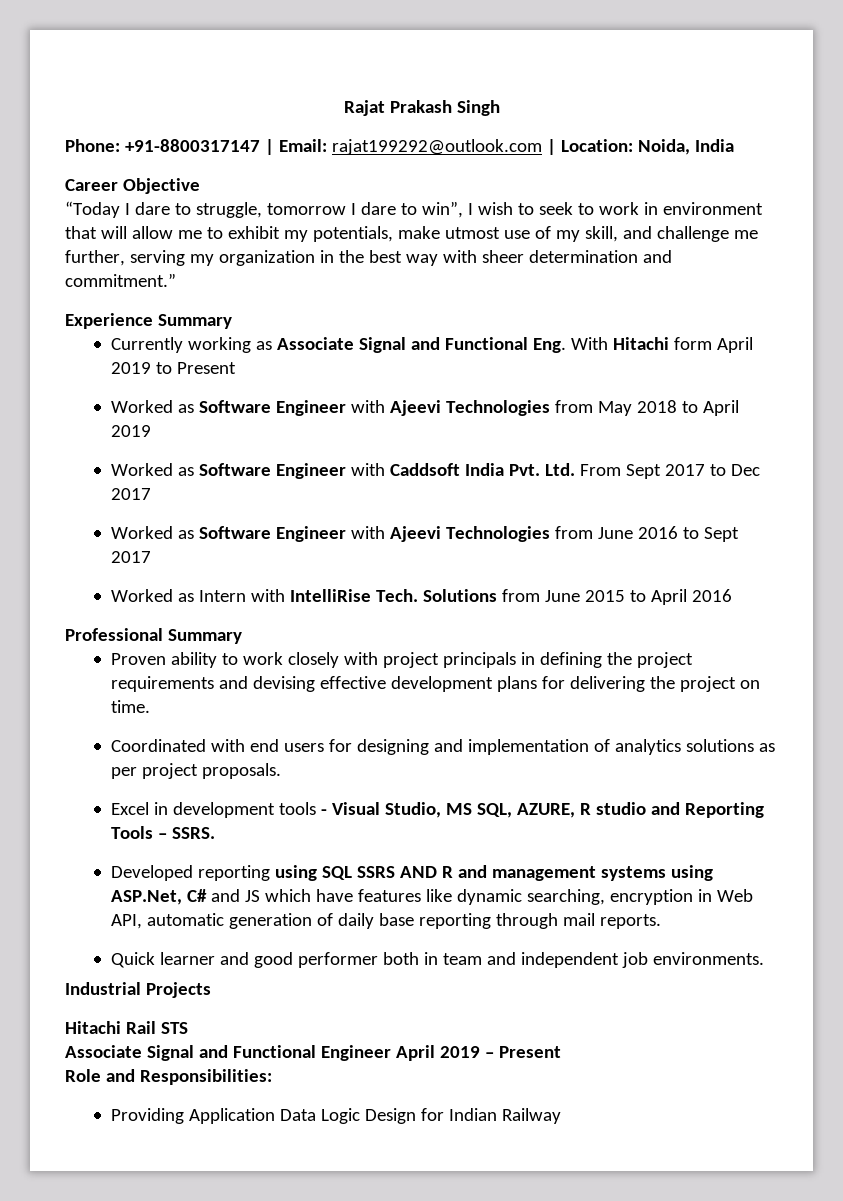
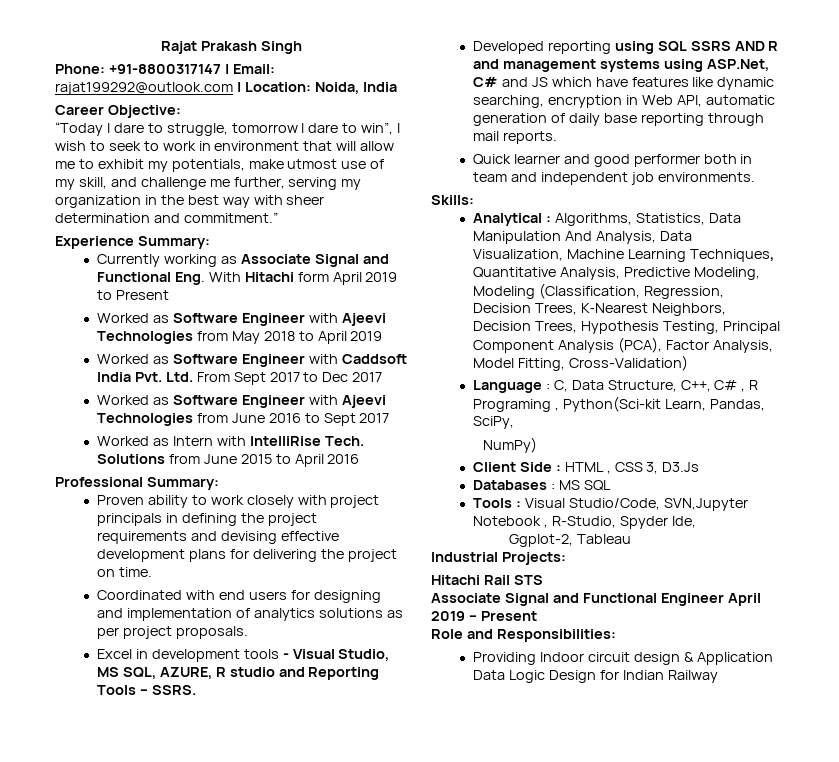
- Career Objective
+ Career Objective:
- Experience Summary
+ Experience Summary:
- Professional Summary
+ Professional Summary:
+ Skills:
+ Analytical : Algorithms, Statistics, Data Manipulation And Analysis, Data Visualization, Machine Learning Techniques, Quantitative Analysis, Predictive Modeling, Modeling (Classification, Regression, Decision Trees, K‐Nearest Neighbors, Decision Trees, Hypothesis Testing, Principal Component Analysis (PCA), Factor Analysis, Model Fitting, Cross-Validation)
+ Language : C, Data Structure, C++, C# , R Programing , Python(Sci-kit Learn, Pandas, SciPy,
+ NumPy)
+ Client Side : HTML , CSS 3, D3.Js
+ Databases : MS SQL
+ Tools : Visual Studio/Code, SVN,Jupyter Notebook , R-Studio, Spyder Ide,
+ Ggplot-2, Tableau
- Industrial Projects
+ Industrial Projects:
- Providing Application Data Logic Design for Indian Railway
+ Providing Indoor circuit design & Application Data Logic Design for Indian Railway

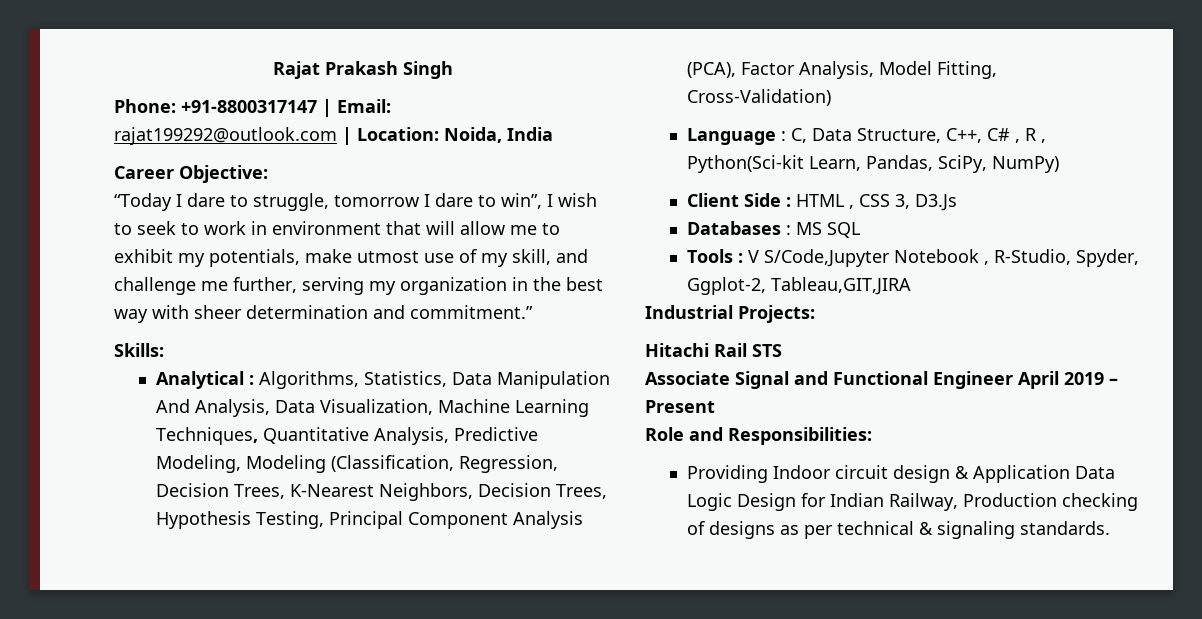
- Experience Summary:
- Currently working as Associate Signal and Functional Eng. With Hitachi form April 2019 to Present
- Worked as Software Engineer with Ajeevi Technologies from May 2018 to April 2019
- Worked as Software Engineer with Caddsoft India Pvt. Ltd. From Sept 2017 to Dec 2017
- Worked as Software Engineer with Ajeevi Technologies from June 2016 to Sept 2017
- Worked as Intern with IntelliRise Tech. Solutions from June 2015 to April 2016
- Professional Summary:
- Proven ability to work closely with project principals in defining the project requirements and devising effective development plans for delivering the project on time.
- Coordinated with end users for designing and implementation of analytics solutions as per project proposals.
- Excel in development tools - Visual Studio, MS SQL, AZURE, R studio and Reporting Tools – SSRS.
- Developed reporting using SQL SSRS AND R and management systems using ASP.Net, C# and JS which have features like dynamic searching, encryption in Web API, automatic generation of daily base reporting through mail reports.
- Quick learner and good performer both in team and independent job environments.
- Language : C, Data Structure, C++, C# , R Programing , Python(Sci-kit Learn, Pandas, SciPy,
- NumPy)
+ Language : C, Data Structure, C++, C# , R , Python(Sci-kit Learn, Pandas, SciPy, NumPy)
- Tools : Visual Studio/Code, SVN,Jupyter Notebook , R-Studio, Spyder Ide,
- Ggplot-2, Tableau
+ Tools : V S/Code,Jupyter Notebook , R-Studio, Spyder, Ggplot-2, Tableau,GIT,JIRA
- Providing Indoor circuit design & Application Data Logic Design for Indian Railway
+ Providing Indoor circuit design & Application Data Logic Design for Indian Railway, Production checking of designs as per technical & signaling standards.

